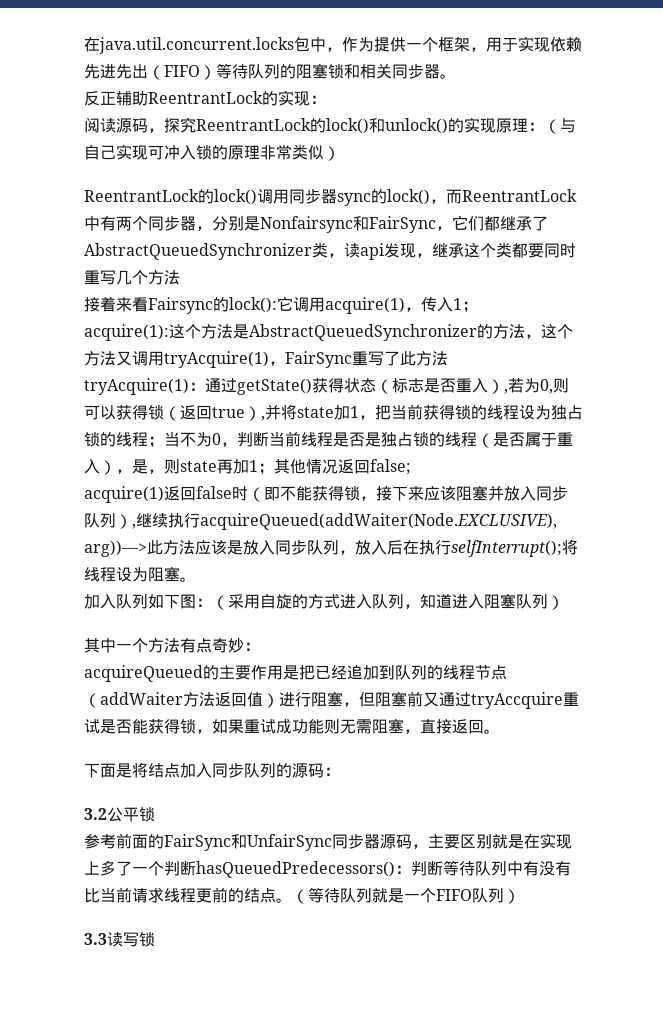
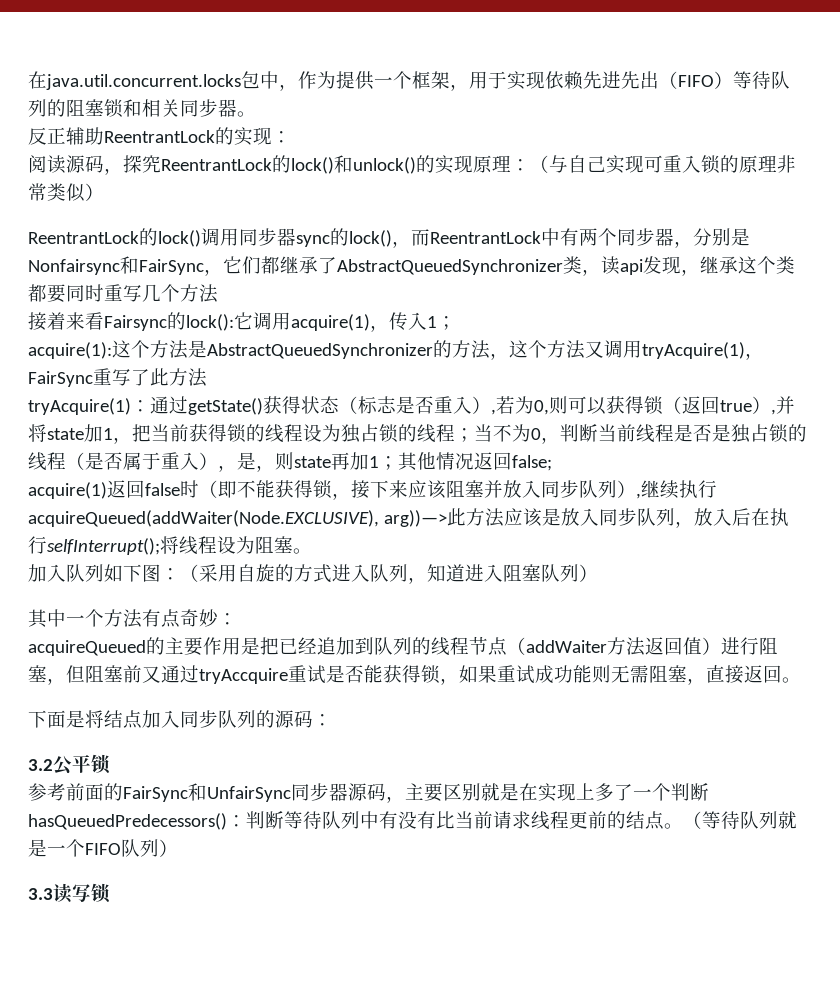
- 阅读源码，探究ReentrantLock的lock()和unlock()的实现原理：（与自己实现可冲入锁的原理非常类似）
+ 阅读源码，探究ReentrantLock的lock()和unlock()的实现原理：（与自己实现可重入锁的原理非常类似）

